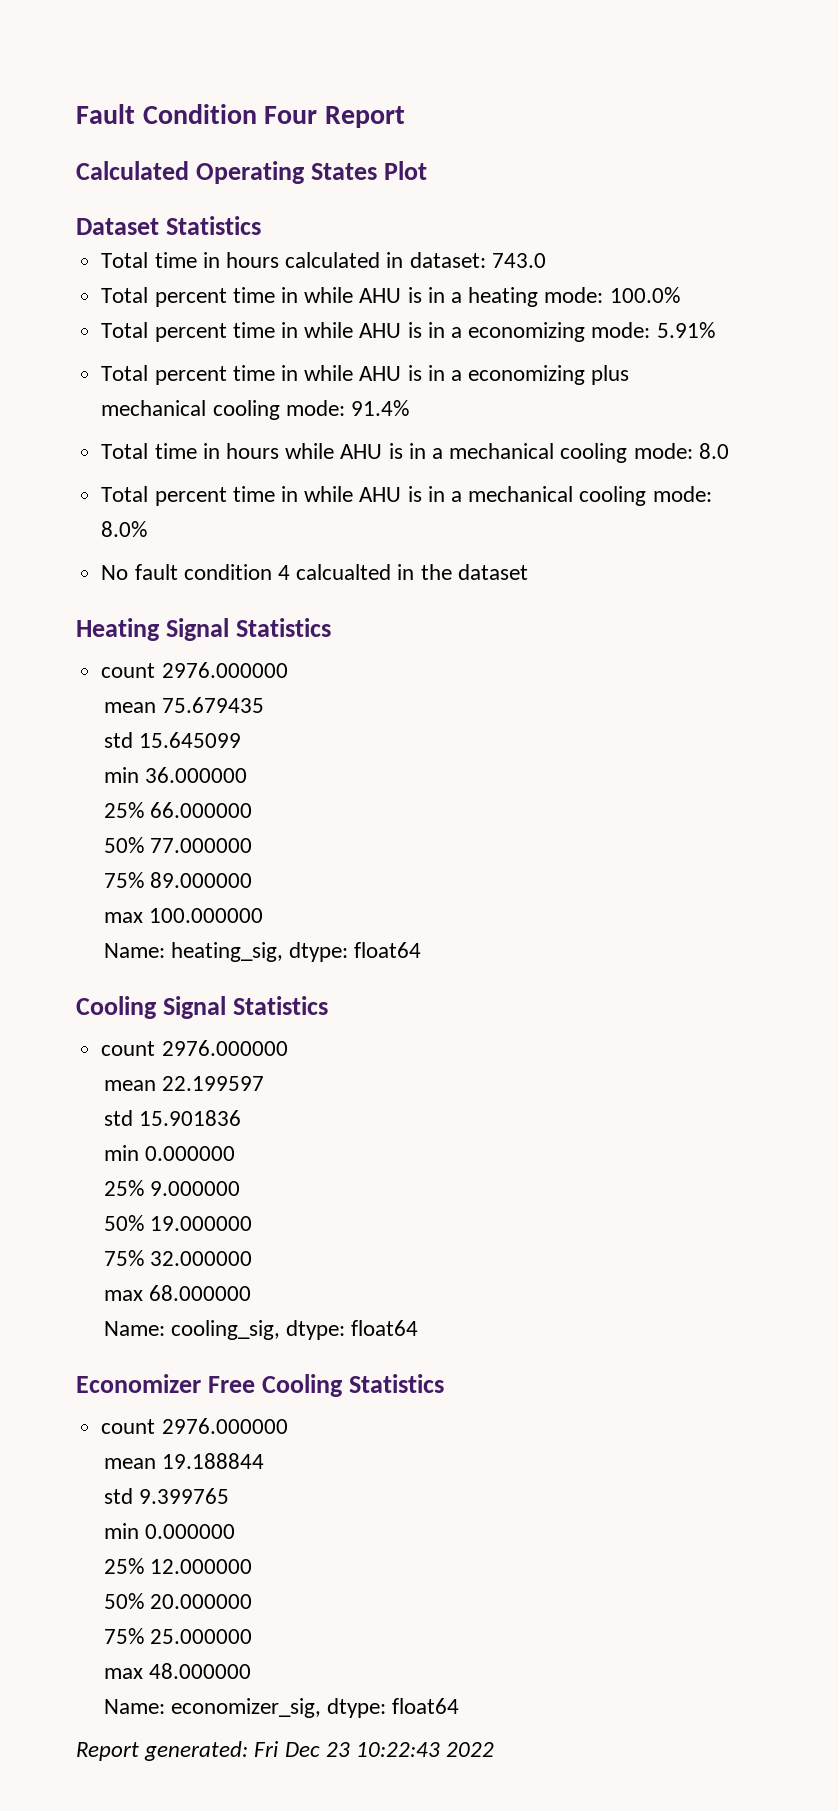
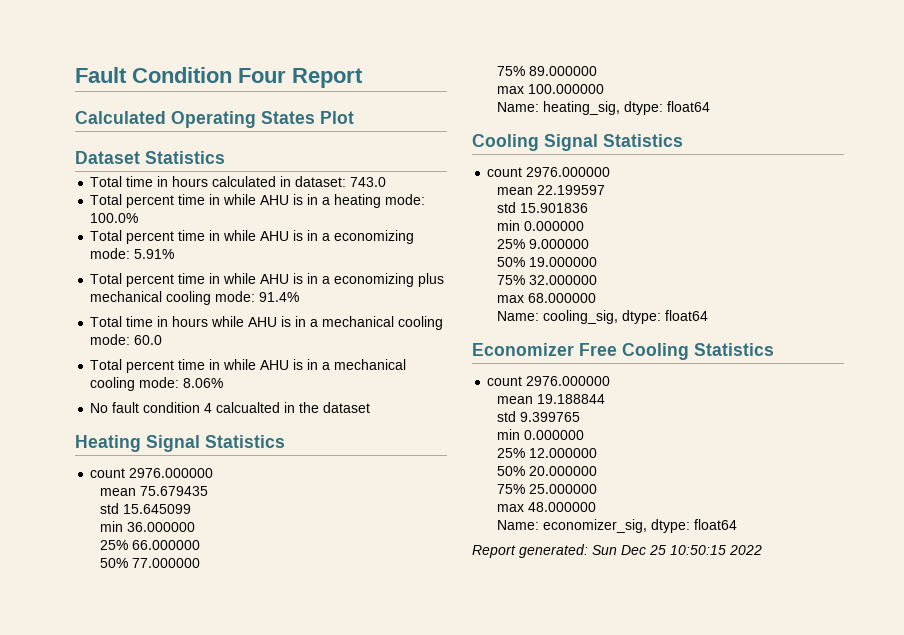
- Total time in hours while AHU is in a mechanical cooling mode: 8.0
+ Total time in hours while AHU is in a mechanical cooling mode: 60.0
- Total percent time in while AHU is in a mechanical cooling mode: 8.0%
+ Total percent time in while AHU is in a mechanical cooling mode: 8.06%
- Report generated: Fri Dec 23 10:22:43 2022
+ Report generated: Sun Dec 25 10:50:15 2022

